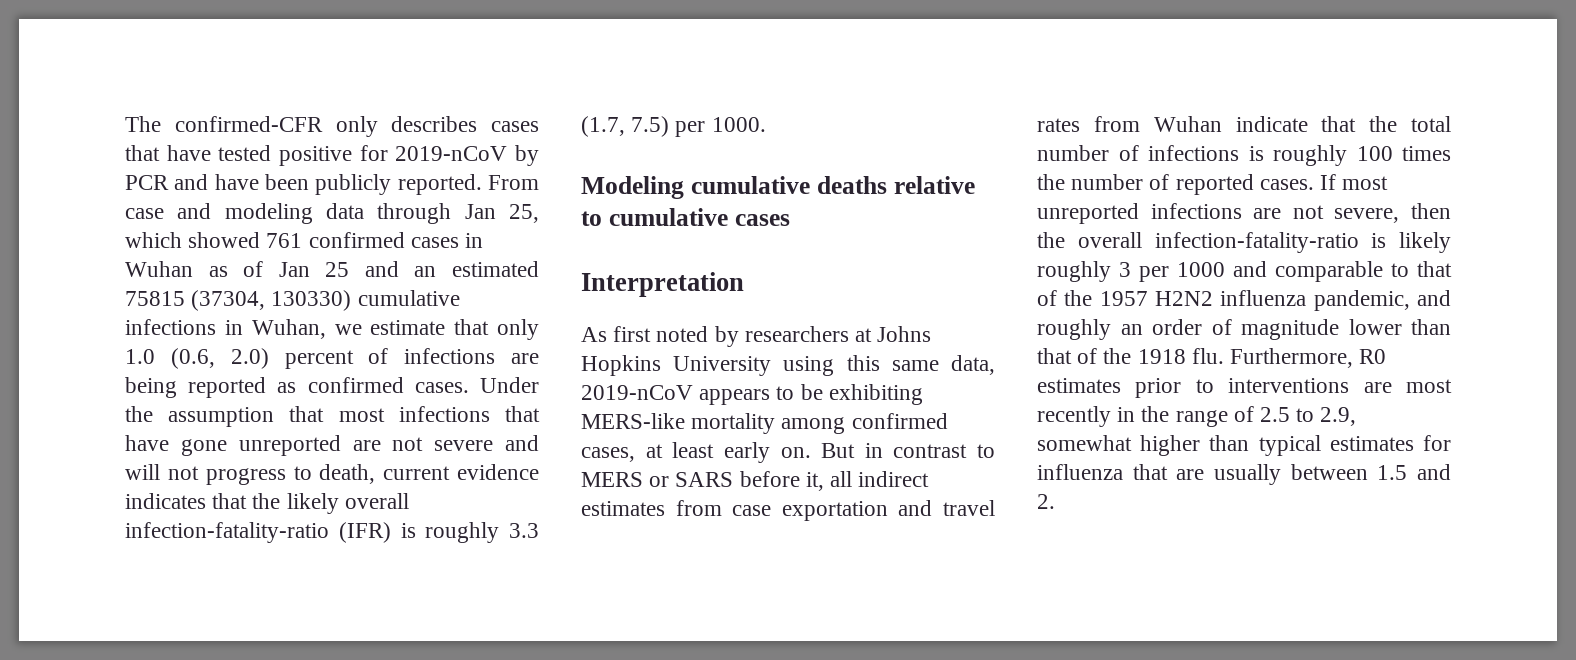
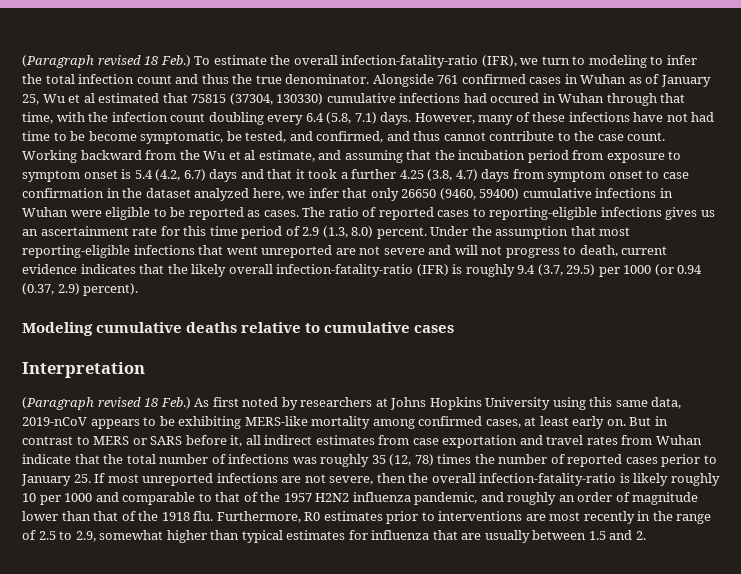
- The confirmed-CFR only describes cases that have tested positive for 2019-nCoV by PCR and have been publicly reported. From case and modeling data through Jan 25, which showed 761 confirmed cases in Wuhan as of Jan 25 and an estimated 75815 (37304, 130330) cumulative infections in Wuhan, we estimate that only 1.0 (0.6, 2.0) percent of infections are being reported as confirmed cases.
+ (Paragraph revised 18 Feb.) To estimate the overall infection-fatality-ratio (IFR), we turn to modeling to infer the total infection count and thus the true denominator. Alongside 761 confirmed cases in Wuhan as of January 25, Wu et al estimated that 75815 (37304, 130330) cumulative infections had occured in Wuhan through that time, with the infection count doubling every 6.4 (5.8, 7.1) days. However, many of these infections have not had time to be become symptomatic, be tested, and confirmed, and thus cannot contribute to the case count. Working backward from the Wu et al estimate, and assuming that the incubation period from exposure to symptom onset is 5.4 (4.2, 6.7) days and that it took a further 4.25 (3.8, 4.7) days from symptom onset to case confirmation in the dataset analyzed here, we infer that only 26650 (9460, 59400) cumulative infections in Wuhan were eligible to be reported as cases. The ratio of reported cases to reporting-eligible infections gives us an ascertainment rate for this time period of 2.9 (1.3, 8.0) percent.
- Under the assumption that most infections that have gone unreported are not severe and will not progress to death, current evidence indicates that the likely overall infection-fatality-ratio (IFR) is roughly 3.3 (1.7, 7.5) per 1000.
+ Under the assumption that most reporting-eligible infections that went unreported are not severe and will not progress to death, current evidence indicates that the likely overall infection-fatality-ratio (IFR) is roughly 9.4 (3.7, 29.5) per 1000 (or 0.94 (0.37, 2.9) percent).
- As first noted by researchers at Johns Hopkins University using this same data, 2019-nCoV appears to be exhibiting MERS-like mortality among confirmed cases, at least early on.
+ (Paragraph revised 18 Feb.) As first noted by researchers at Johns Hopkins University using this same data, 2019-nCoV appears to be exhibiting MERS-like mortality among confirmed cases, at least early on.
- But in contrast to MERS or SARS before it, all indirect estimates from case exportation and travel rates from Wuhan indicate that the total number of infections is roughly 100 times the number of reported cases. If most unreported infections are not severe, then the overall infection-fatality-ratio is likely roughly 3 per 1000 and comparable to that of the 1957 H2N2 influenza pandemic, and roughly an order of magnitude lower than that of the 1918 flu.
+ But in contrast to MERS or SARS before it, all indirect estimates from case exportation and travel rates from Wuhan indicate that the total number of infections was roughly 35 (12, 78) times the number of reported cases perior to January 25. If most unreported infections are not severe, then the overall infection-fatality-ratio is likely roughly 10 per 1000 and comparable to that of the 1957 H2N2 influenza pandemic, and roughly an order of magnitude lower than that of the 1918 flu.

